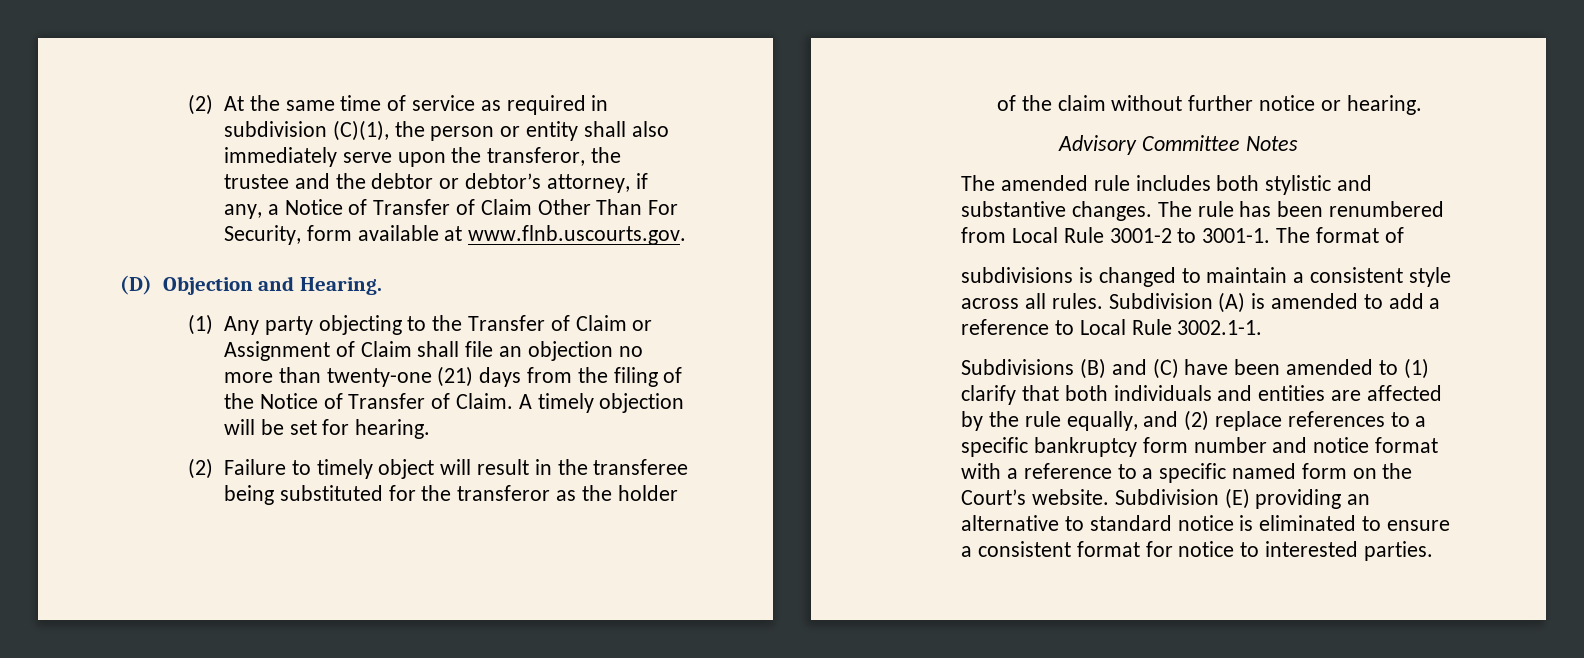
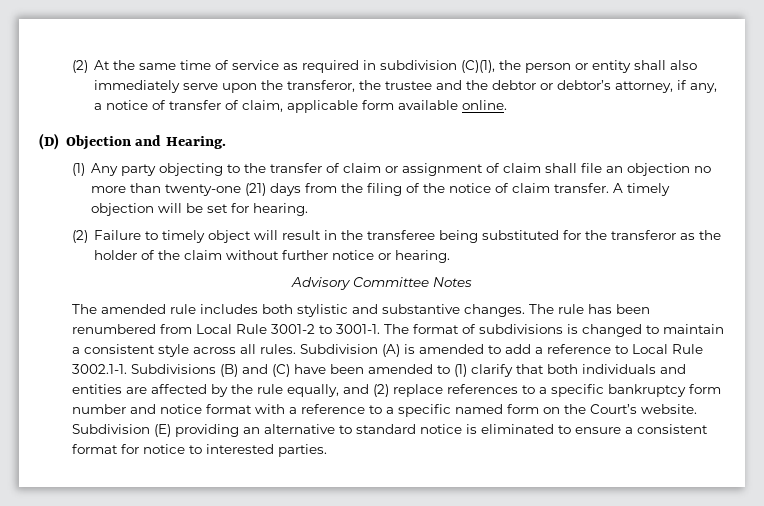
- (2) At the same time of service as required in subdivision (C)(1), the person or entity shall also immediately serve upon the transferor, the trustee and the debtor or debtor’s attorney, if any, a Notice of Transfer of Claim Other Than For Security, form available at www.flnb.uscourts.gov.
+ (2) At the same time of service as required in subdivision (C)(1), the person or entity shall also immediately serve upon the transferor, the trustee and the debtor or debtor’s attorney, if any, a notice of transfer of claim, applicable form available online.
- (1) Any party objecting to the Transfer of Claim or Assignment of Claim shall file an objection no more than twenty-one (21) days from the filing of the Notice of Transfer of Claim.
+ (1) Any party objecting to the transfer of claim or assignment of claim shall file an objection no more than twenty-one (21) days from the filing of the notice of claim transfer.
- The format of
- subdivisions is changed to maintain a consistent style across all rules.
+ The format of subdivisions is changed to maintain a consistent style across all rules.
- Subdivision (A) is amended to add a reference to Local Rule 3002.1-1.
- Subdivisions (B) and (C) have been amended to (1) clarify that both individuals and entities are affected by the rule equally, and (2) replace references to a specific bankruptcy form number and notice format with a reference to a specific named form on the Court’s website.
+ Subdivision (A) is amended to add a reference to Local Rule 3002.1-1. Subdivisions (B) and (C) have been amended to (1) clarify that both individuals and entities are affected by the rule equally, and (2) replace references to a specific bankruptcy form number and notice format with a reference to a specific named form on the Court’s website.

